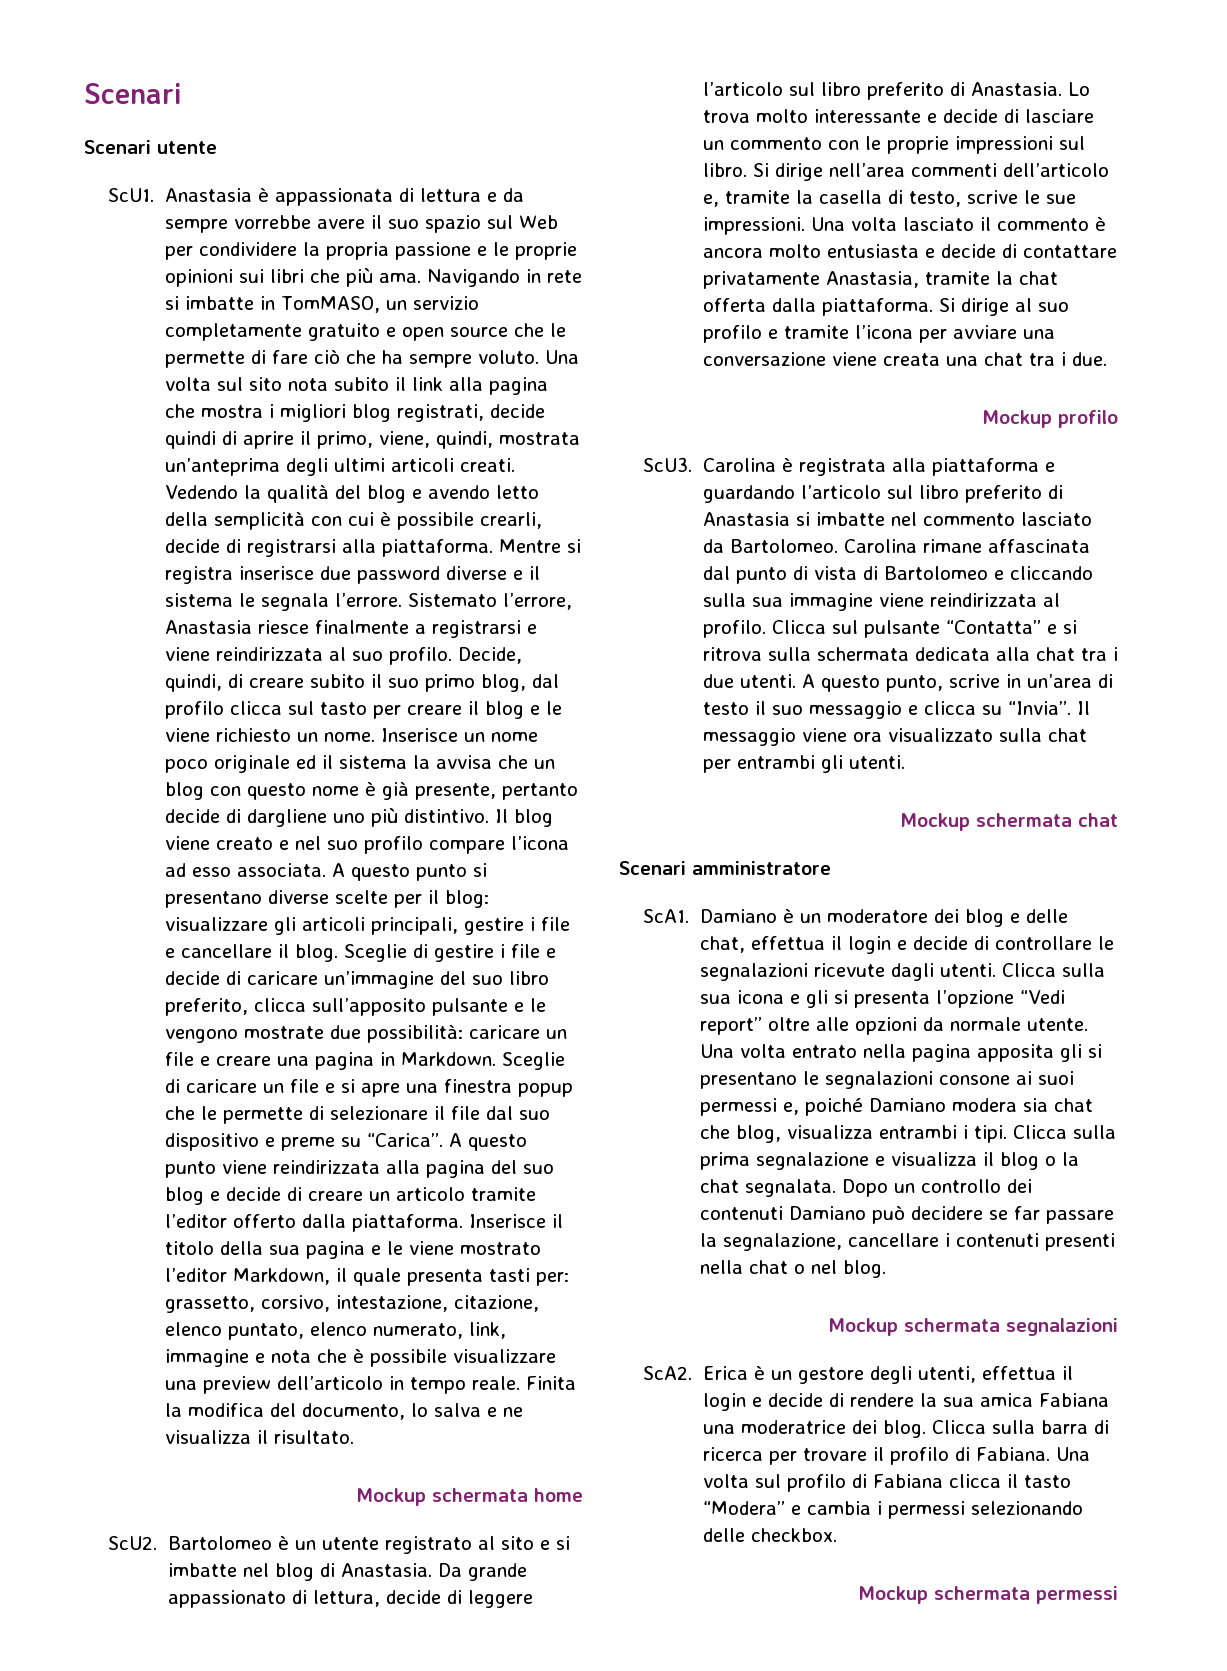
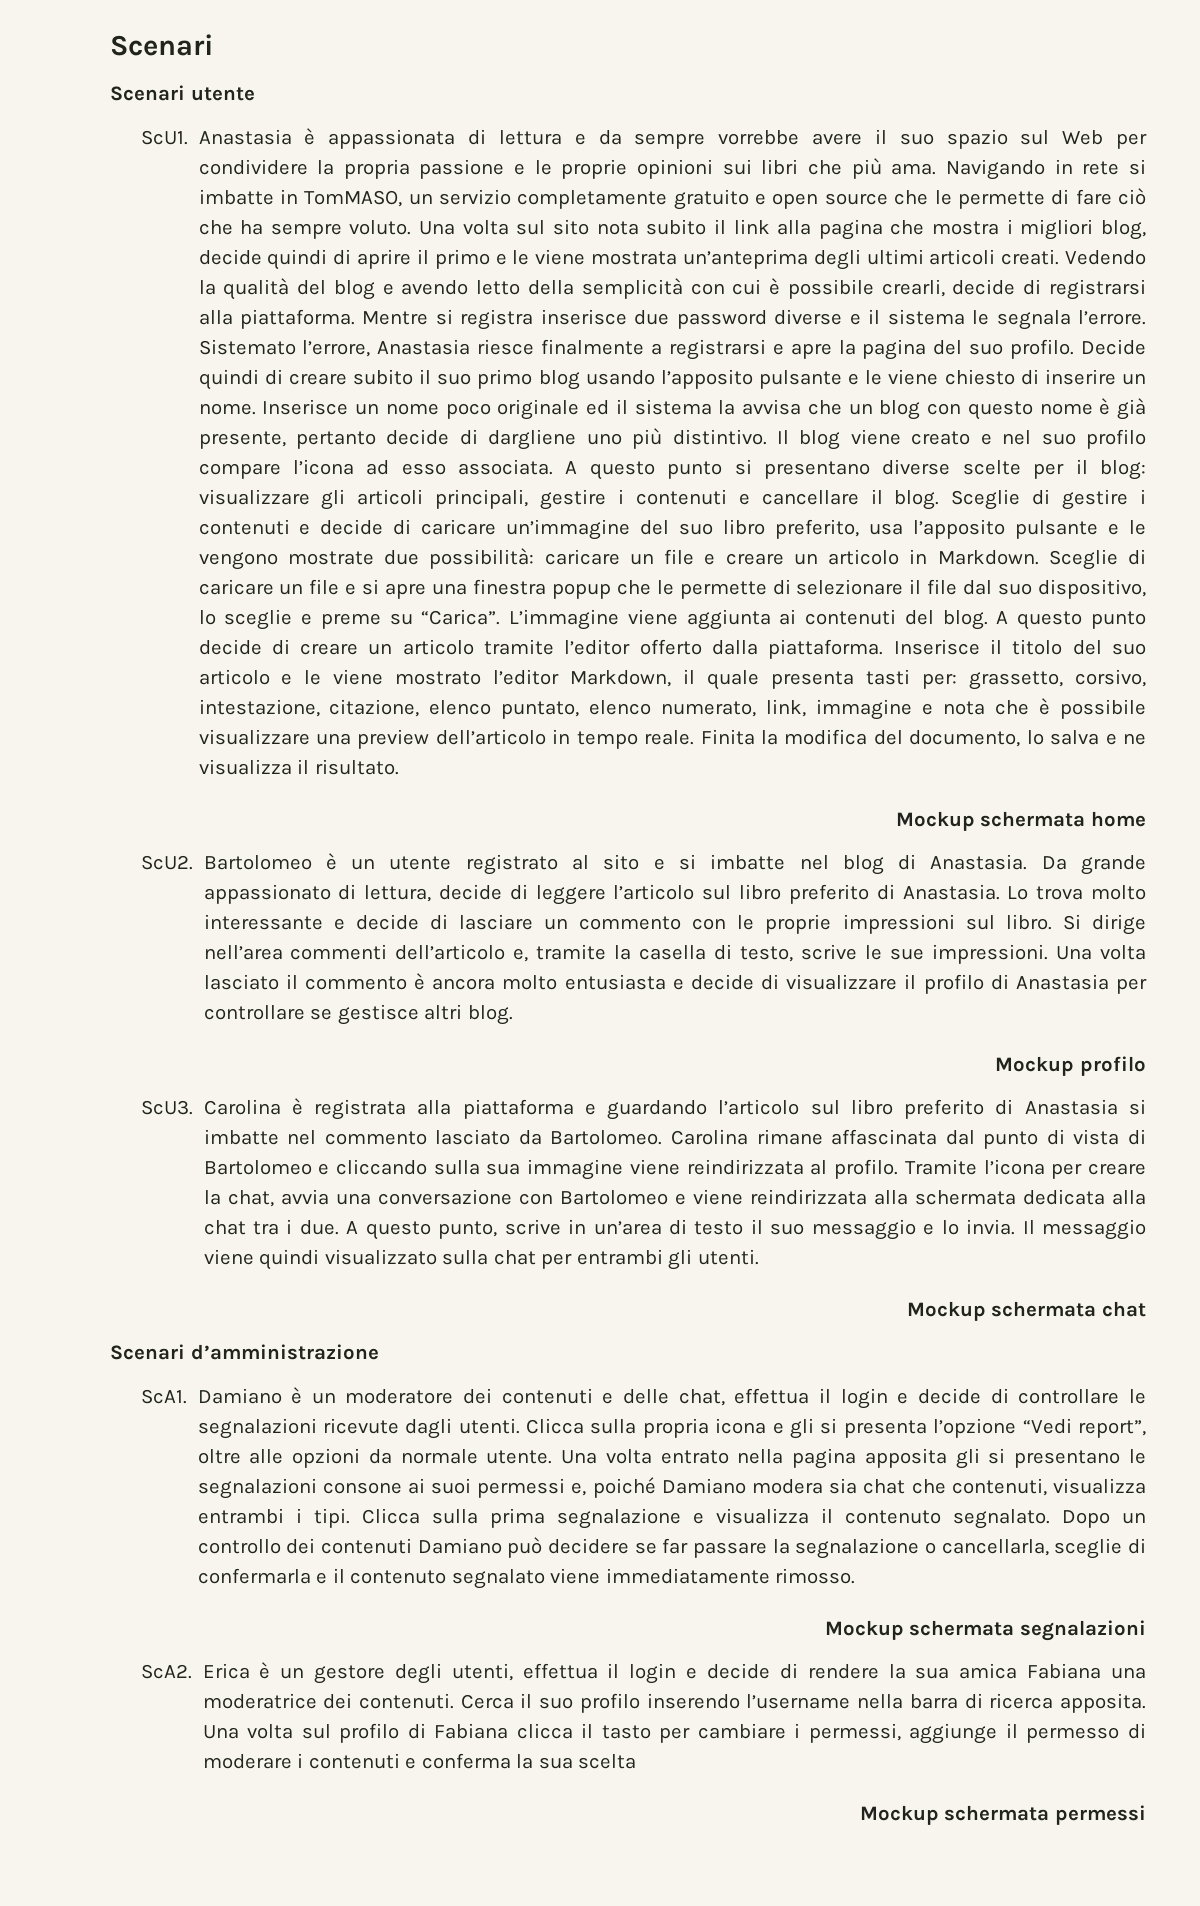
- Una volta sul sito nota subito il link alla pagina che mostra i migliori blog registrati, decide quindi di aprire il primo, viene, quindi, mostrata un’anteprima degli ultimi articoli creati.
+ Una volta sul sito nota subito il link alla pagina che mostra i migliori blog, decide quindi di aprire il primo e le viene mostrata un’anteprima degli ultimi articoli creati.
- Sistemato l’errore, Anastasia riesce finalmente a registrarsi e viene reindirizzata al suo profilo. Decide, quindi, di creare subito il suo primo blog, dal profilo clicca sul tasto per creare il blog e le viene richiesto un nome.
+ Sistemato l’errore, Anastasia riesce finalmente a registrarsi e apre la pagina del suo profilo. Decide quindi di creare subito il suo primo blog usando l’apposito pulsante e le viene chiesto di inserire un nome.
- A questo punto si presentano diverse scelte per il blog: visualizzare gli articoli principali, gestire i file e cancellare il blog.
+ A questo punto si presentano diverse scelte per il blog: visualizzare gli articoli principali, gestire i contenuti e cancellare il blog.
- Sceglie di gestire i file e decide di caricare un’immagine del suo libro preferito, clicca sull’apposito pulsante e le vengono mostrate due possibilità: caricare un file e creare una pagina in Markdown.
+ Sceglie di gestire i contenuti e decide di caricare un’immagine del suo libro preferito, usa l’apposito pulsante e le vengono mostrate due possibilità: caricare un file e creare un articolo in Markdown.
- Sceglie di caricare un file e si apre una finestra popup che le permette di selezionare il file dal suo dispositivo e preme su “Carica”.
+ Sceglie di caricare un file e si apre una finestra popup che le permette di selezionare il file dal suo dispositivo, lo sceglie e preme su “Carica”.
- A questo punto viene reindirizzata alla pagina del suo blog e decide di creare un articolo tramite l’editor offerto dalla piattaforma.
+ L’immagine viene aggiunta ai contenuti del blog. A questo punto decide di creare un articolo tramite l’editor offerto dalla piattaforma.
- Inserisce il titolo della sua pagina e le viene mostrato l’editor Markdown, il quale presenta tasti per: grassetto, corsivo, intestazione, citazione, elenco puntato, elenco numerato, link, immagine e nota che è possibile visualizzare una preview dell’articolo in tempo reale.
+ Inserisce il titolo del suo articolo e le viene mostrato l’editor Markdown, il quale presenta tasti per: grassetto, corsivo, intestazione, citazione, elenco puntato, elenco numerato, link, immagine e nota che è possibile visualizzare una preview dell’articolo in tempo reale.
- Una volta lasciato il commento è ancora molto entusiasta e decide di contattare privatamente Anastasia, tramite la chat offerta dalla piattaforma. Si dirige al suo profilo e tramite l’icona per avviare una conversazione viene creata una chat tra i due.
+ Una volta lasciato il commento è ancora molto entusiasta e decide di visualizzare il profilo di Anastasia per controllare se gestisce altri blog.
- Clicca sul pulsante “Contatta” e si ritrova sulla schermata dedicata alla chat tra i due utenti.
+ Tramite l’icona per creare la chat, avvia una conversazione con Bartolomeo e viene reindirizzata alla schermata dedicata alla chat tra i due.
- A questo punto, scrive in un’area di testo il suo messaggio e clicca su “Invia”.
+ A questo punto, scrive in un’area di testo il suo messaggio e lo invia.
- Il messaggio viene ora visualizzato sulla chat per entrambi gli utenti.
+ Il messaggio viene quindi visualizzato sulla chat per entrambi gli utenti.
- Scenari amministratore
+ Scenari d’amministrazione
- Damiano è un moderatore dei blog e delle chat, effettua il login e decide di controllare le segnalazioni ricevute dagli utenti.
+ Damiano è un moderatore dei contenuti e delle chat, effettua il login e decide di controllare le segnalazioni ricevute dagli utenti.
- Clicca sulla sua icona e gli si presenta l’opzione “Vedi report” oltre alle opzioni da normale utente.
+ Clicca sulla propria icona e gli si presenta l’opzione “Vedi report”, oltre alle opzioni da normale utente.
- Una volta entrato nella pagina apposita gli si presentano le segnalazioni consone ai suoi permessi e, poiché Damiano modera sia chat che blog, visualizza entrambi i tipi.
+ Una volta entrato nella pagina apposita gli si presentano le segnalazioni consone ai suoi permessi e, poiché Damiano modera sia chat che contenuti, visualizza entrambi i tipi.
- Clicca sulla prima segnalazione e visualizza il blog o la chat segnalata.
+ Clicca sulla prima segnalazione e visualizza il contenuto segnalato.
- Dopo un controllo dei contenuti Damiano può decidere se far passare la segnalazione, cancellare i contenuti presenti nella chat o nel blog.
+ Dopo un controllo dei contenuti Damiano può decidere se far passare la segnalazione o cancellarla, sceglie di confermarla e il contenuto segnalato viene immediatamente rimosso.
- Erica è un gestore degli utenti, effettua il login e decide di rendere la sua amica Fabiana una moderatrice dei blog. Clicca sulla barra di ricerca per trovare il profilo di Fabiana.
+ Erica è un gestore degli utenti, effettua il login e decide di rendere la sua amica Fabiana una moderatrice dei contenuti. Cerca il suo profilo inserendo l’username nella barra di ricerca apposita.
- Una volta sul profilo di Fabiana clicca il tasto “Modera” e cambia i permessi selezionando delle checkbox.
+ Una volta sul profilo di Fabiana clicca il tasto per cambiare i permessi, aggiunge il permesso di moderare i contenuti e conferma la sua scelta

